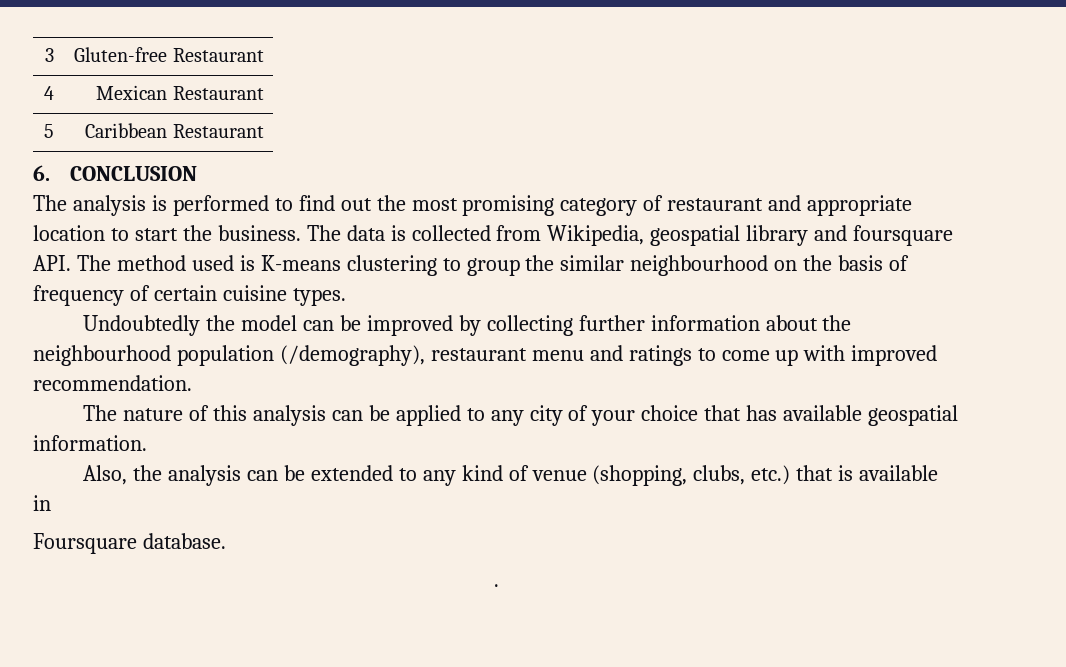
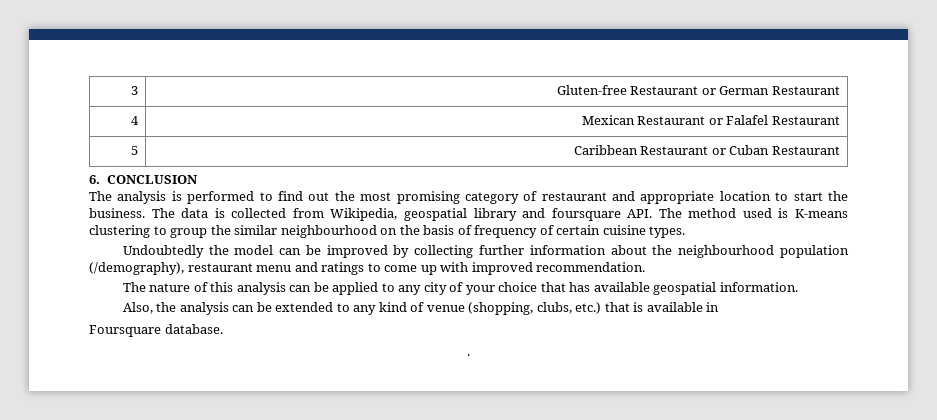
- 3 | Gluten-free Restaurant
+ 3 | Gluten-free Restaurant or German Restaurant
- 4 | Mexican Restaurant
+ 4 | Mexican Restaurant or Falafel Restaurant
- 5 | Caribbean Restaurant
+ 5 | Caribbean Restaurant or Cuban Restaurant

